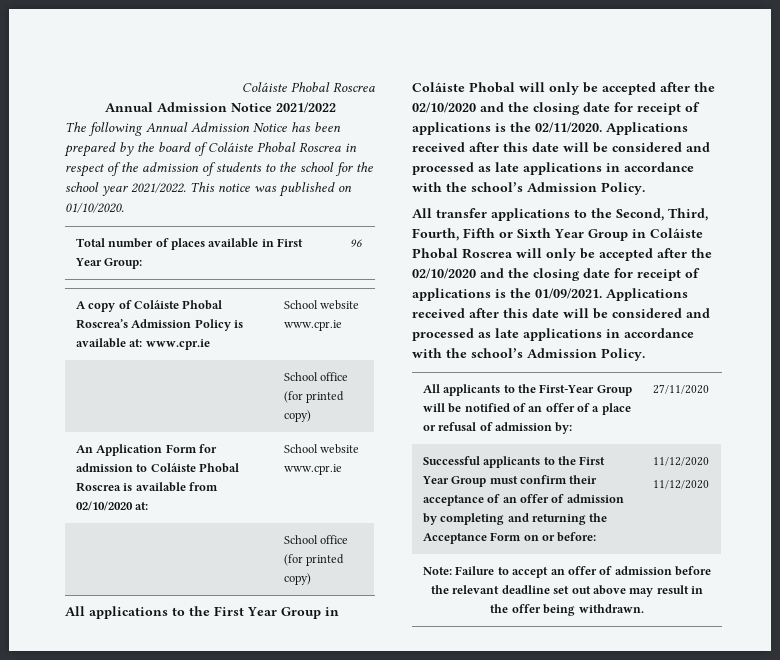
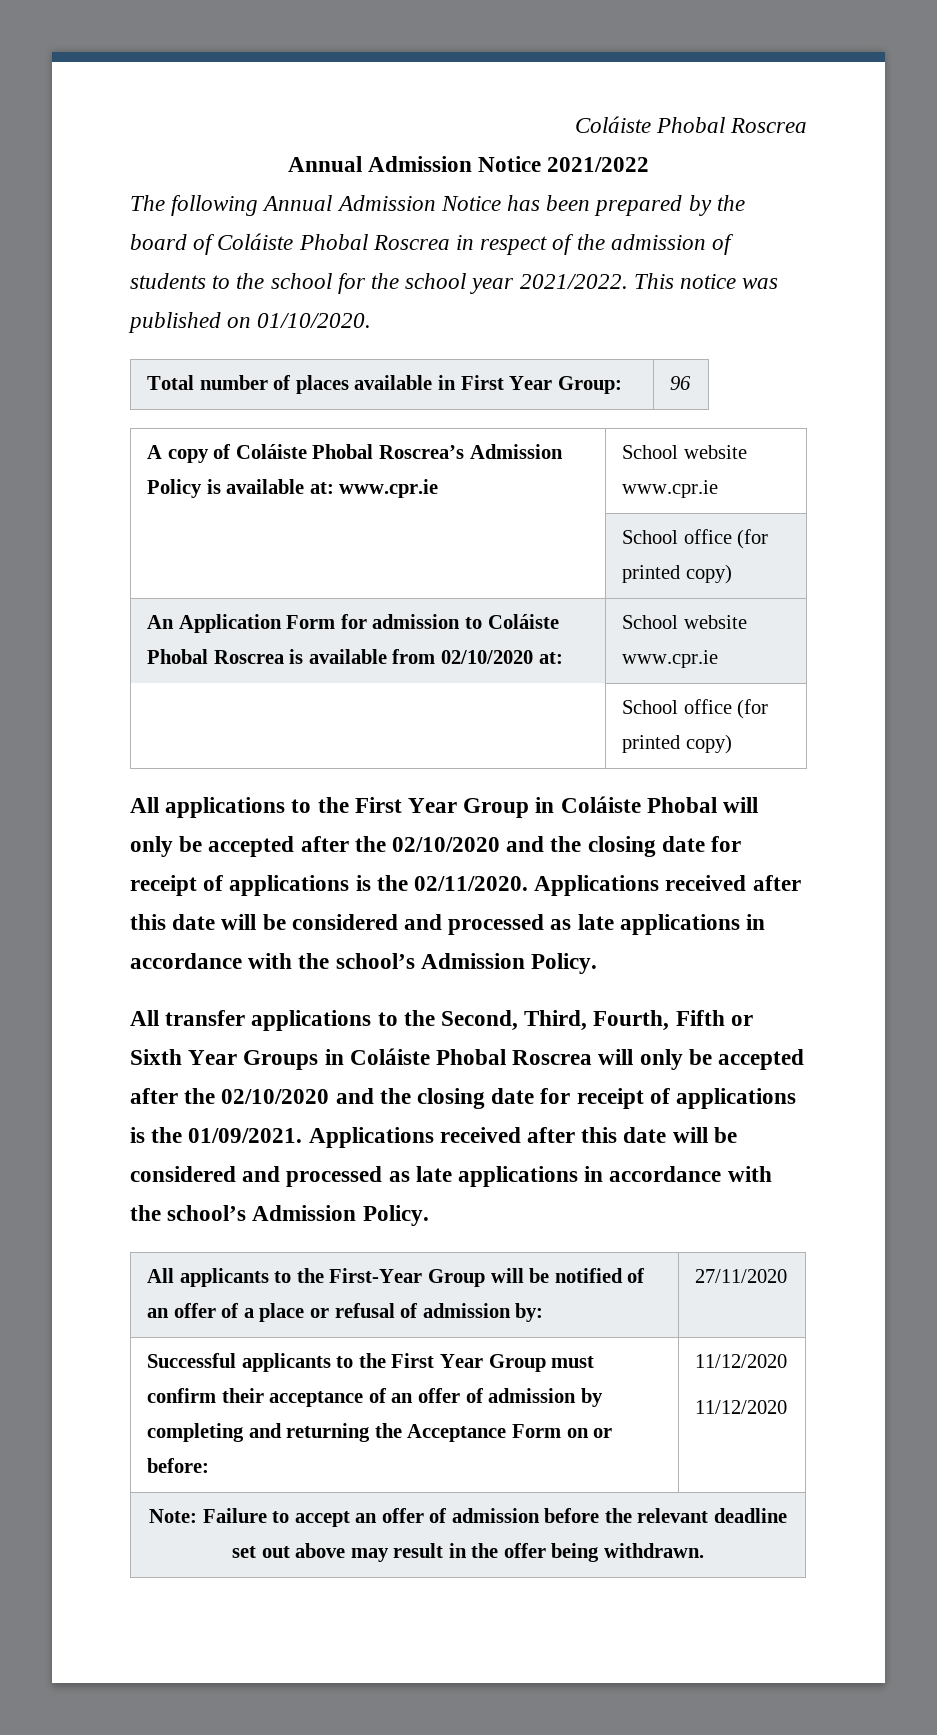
- All transfer applications to the Second, Third, Fourth, Fifth or Sixth Year Group in Coláiste Phobal Roscrea will only be accepted after the 02/10/2020 and the closing date for receipt of applications is the 01/09/2021.
+ All transfer applications to the Second, Third, Fourth, Fifth or Sixth Year Groups in Coláiste Phobal Roscrea will only be accepted after the 02/10/2020 and the closing date for receipt of applications is the 01/09/2021.

